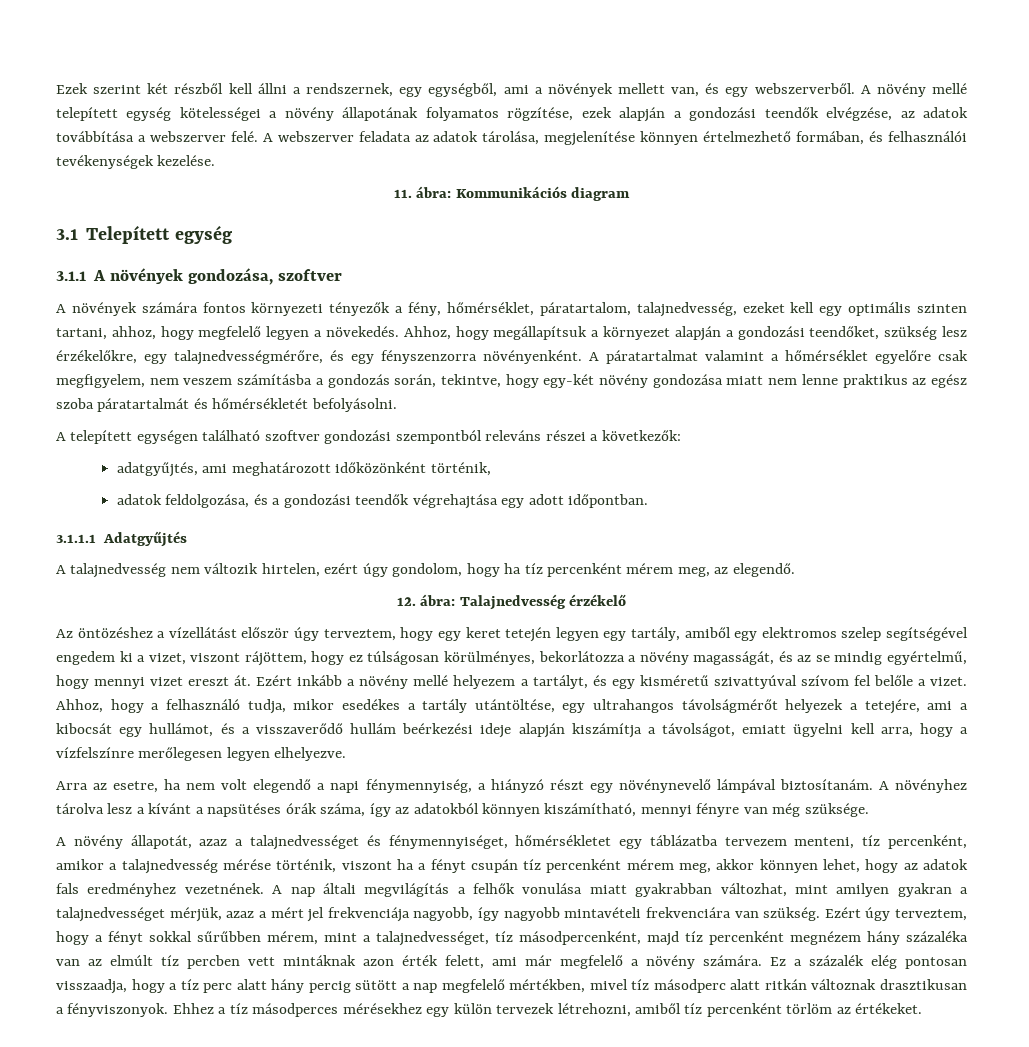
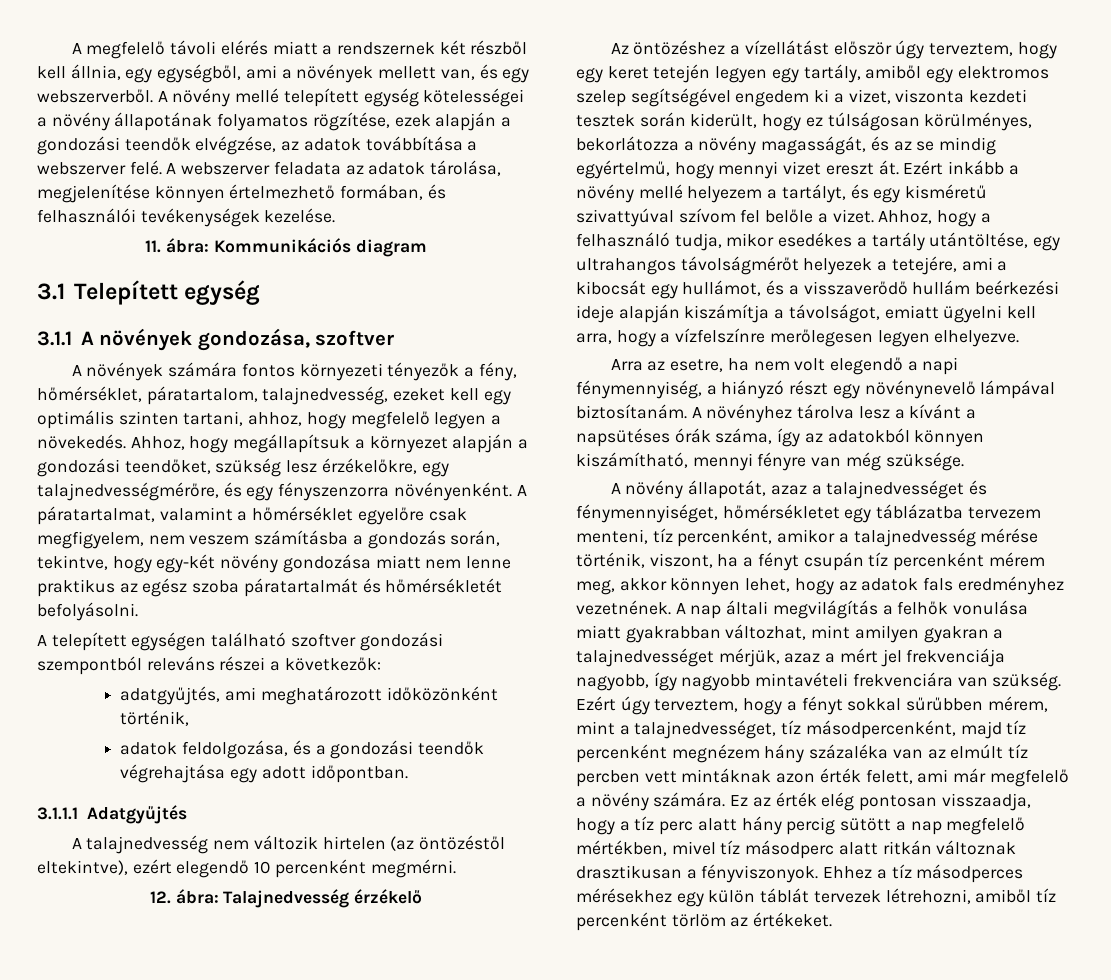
- Ezek szerint két részből kell állni a rendszernek, egy egységből, ami a növények mellett van, és egy webszerverből.
+ A megfelelő távoli elérés miatt a rendszernek két részből kell állnia, egy egységből, ami a növények mellett van, és egy webszerverből.
- A páratartalmat valamint a hőmérséklet egyelőre csak megfigyelem, nem veszem számításba a gondozás során, tekintve, hogy egy-két növény gondozása miatt nem lenne praktikus az egész szoba páratartalmát és hőmérsékletét befolyásolni.
+ A páratartalmat, valamint a hőmérséklet egyelőre csak megfigyelem, nem veszem számításba a gondozás során, tekintve, hogy egy-két növény gondozása miatt nem lenne praktikus az egész szoba páratartalmát és hőmérsékletét befolyásolni.
- A talajnedvesség nem változik hirtelen, ezért úgy gondolom, hogy ha tíz percenként mérem meg, az elegendő.
+ A talajnedvesség nem változik hirtelen (az öntözéstől eltekintve), ezért elegendő 10 percenként megmérni.
- Az öntözéshez a vízellátást először úgy terveztem, hogy egy keret tetején legyen egy tartály, amiből egy elektromos szelep segítségével engedem ki a vizet, viszont rájöttem, hogy ez túlságosan körülményes, bekorlátozza a növény magasságát, és az se mindig egyértelmű, hogy mennyi vizet ereszt át.
+ Az öntözéshez a vízellátást először úgy terveztem, hogy egy keret tetején legyen egy tartály, amiből egy elektromos szelep segítségével engedem ki a vizet, viszonta kezdeti tesztek során kiderült, hogy ez túlságosan körülményes, bekorlátozza a növény magasságát, és az se mindig egyértelmű, hogy mennyi vizet ereszt át.
- A növény állapotát, azaz a talajnedvességet és fénymennyiséget, hőmérsékletet egy táblázatba tervezem menteni, tíz percenként, amikor a talajnedvesség mérése történik, viszont ha a fényt csupán tíz percenként mérem meg, akkor könnyen lehet, hogy az adatok fals eredményhez vezetnének.
+ A növény állapotát, azaz a talajnedvességet és fénymennyiséget, hőmérsékletet egy táblázatba tervezem menteni, tíz percenként, amikor a talajnedvesség mérése történik, viszont, ha a fényt csupán tíz percenként mérem meg, akkor könnyen lehet, hogy az adatok fals eredményhez vezetnének.
- Ez a százalék elég pontosan visszaadja, hogy a tíz perc alatt hány percig sütött a nap megfelelő mértékben, mivel tíz másodperc alatt ritkán változnak drasztikusan a fényviszonyok.
+ Ez az érték elég pontosan visszaadja, hogy a tíz perc alatt hány percig sütött a nap megfelelő mértékben, mivel tíz másodperc alatt ritkán változnak drasztikusan a fényviszonyok.
- Ehhez a tíz másodperces mérésekhez egy külön tervezek létrehozni, amiből tíz percenként törlöm az értékeket.
+ Ehhez a tíz másodperces mérésekhez egy külön táblát tervezek létrehozni, amiből tíz percenként törlöm az értékeket.

